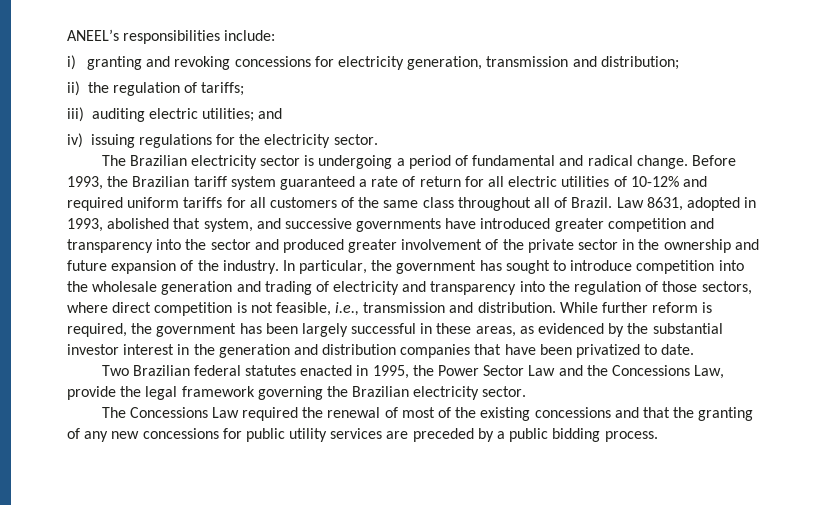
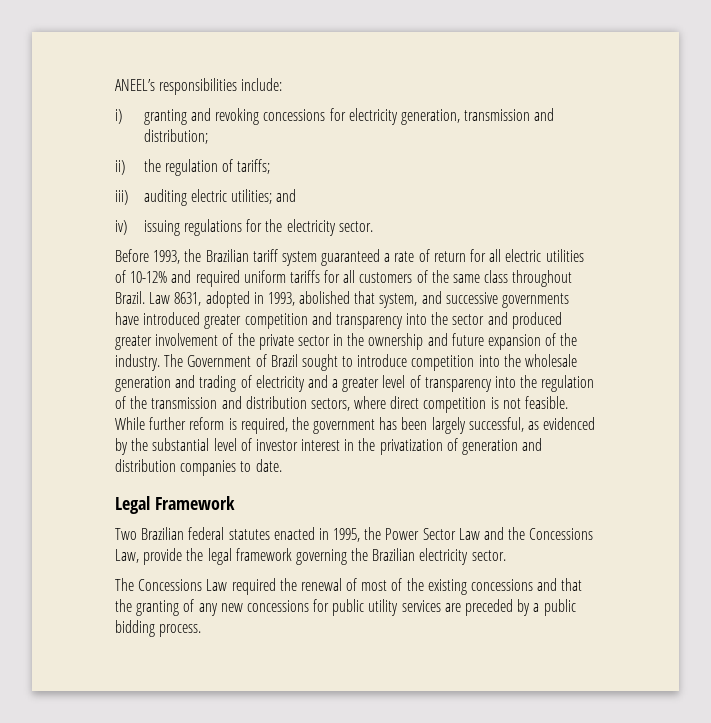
- The Brazilian electricity sector is undergoing a period of fundamental and radical change. Before 1993, the Brazilian tariff system guaranteed a rate of return for all electric utilities of 10-12% and required uniform tariffs for all customers of the same class throughout all of Brazil.
+ Before 1993, the Brazilian tariff system guaranteed a rate of return for all electric utilities of 10-12% and required uniform tariffs for all customers of the same class throughout Brazil.
- In particular, the government has sought to introduce competition into the wholesale generation and trading of electricity and transparency into the regulation of those sectors, where direct competition is not feasible, i.e., transmission and distribution.
+ The Government of Brazil sought to introduce competition into the wholesale generation and trading of electricity and a greater level of transparency into the regulation of the transmission and distribution sectors, where direct competition is not feasible.
- While further reform is required, the government has been largely successful in these areas, as evidenced by the substantial investor interest in the generation and distribution companies that have been privatized to date.
+ While further reform is required, the government has been largely successful, as evidenced by the substantial level of investor interest in the privatization of generation and distribution companies to date.
+ Legal Framework

